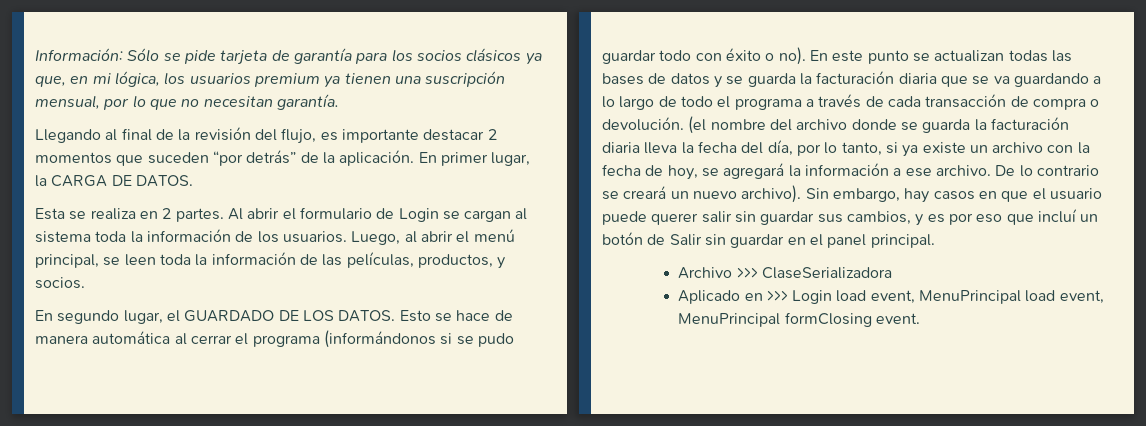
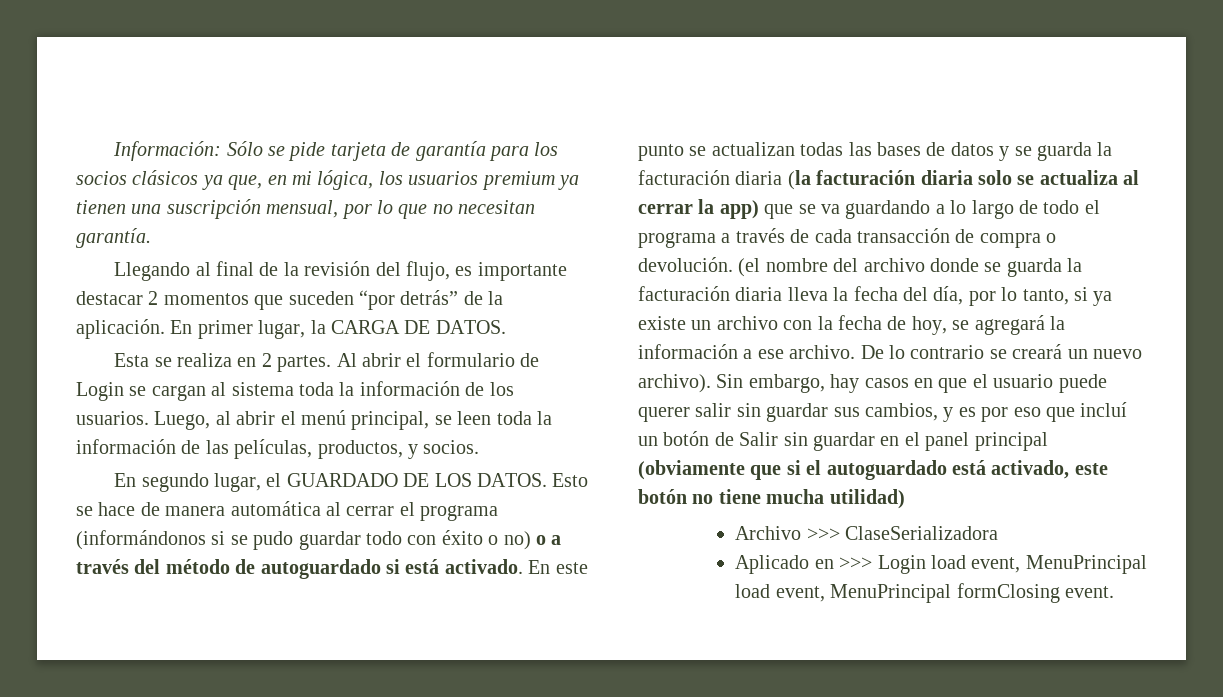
- Esto se hace de manera automática al cerrar el programa (informándonos si se pudo guardar todo con éxito o no).
+ Esto se hace de manera automática al cerrar el programa (informándonos si se pudo guardar todo con éxito o no) o a través del método de autoguardado si está activado.
- En este punto se actualizan todas las bases de datos y se guarda la facturación diaria que se va guardando a lo largo de todo el programa a través de cada transacción de compra o devolución.
+ En este punto se actualizan todas las bases de datos y se guarda la facturación diaria (la facturación diaria solo se actualiza al cerrar la app) que se va guardando a lo largo de todo el programa a través de cada transacción de compra o devolución.
- Sin embargo, hay casos en que el usuario puede querer salir sin guardar sus cambios, y es por eso que incluí un botón de Salir sin guardar en el panel principal.
+ Sin embargo, hay casos en que el usuario puede querer salir sin guardar sus cambios, y es por eso que incluí un botón de Salir sin guardar en el panel principal (obviamente que si el autoguardado está activado, este botón no tiene mucha utilidad)

